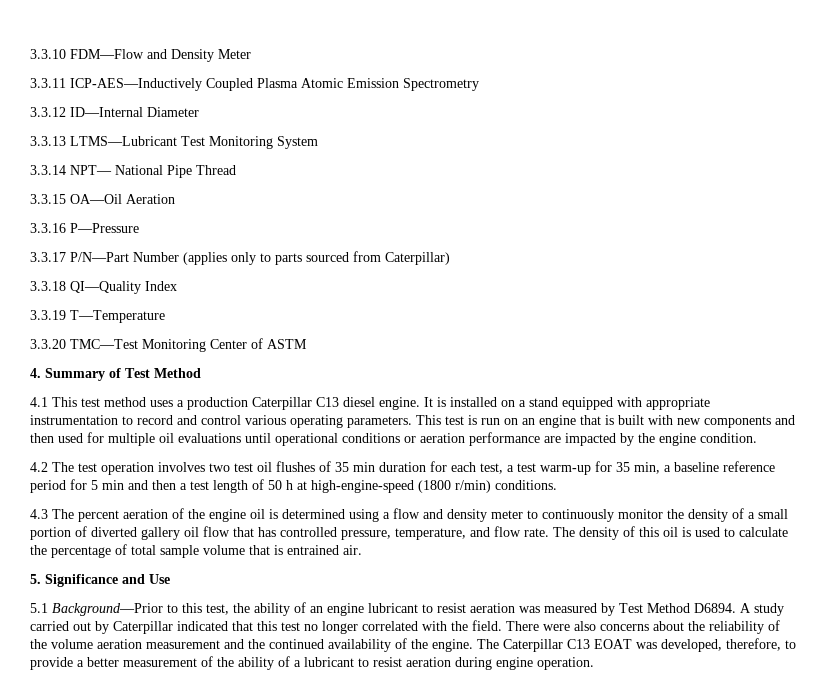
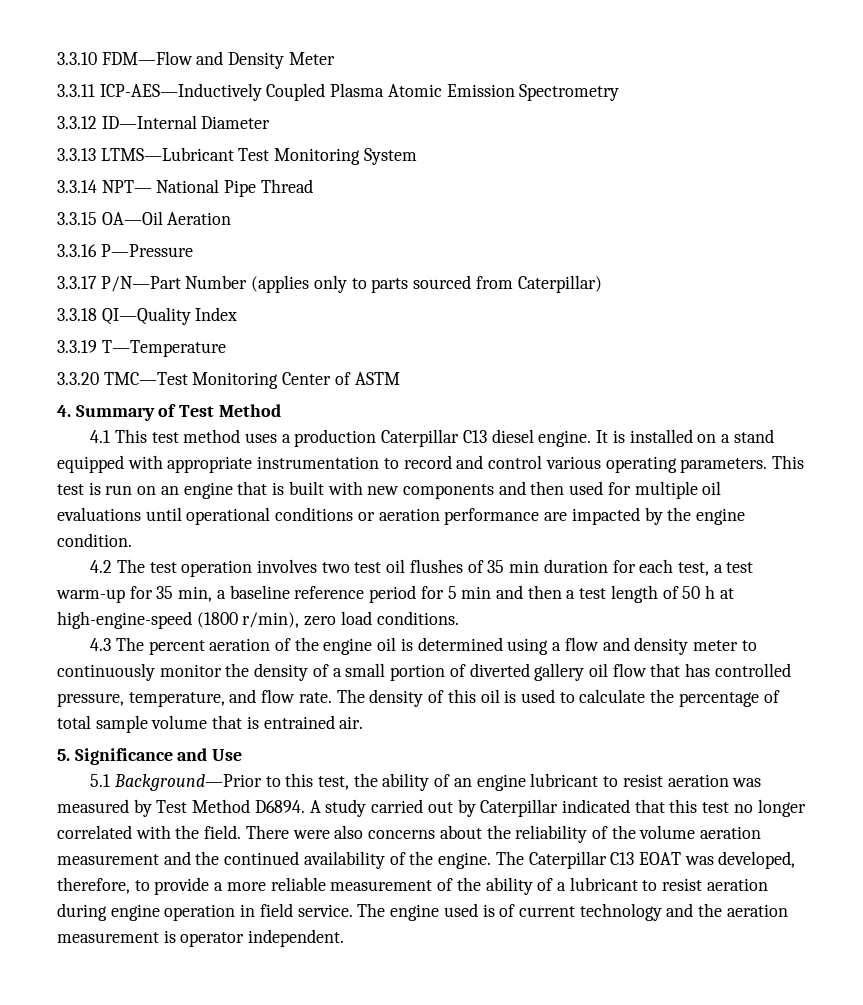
- 4.2 The test operation involves two test oil flushes of 35 min duration for each test, a test warm-up for 35 min, a baseline reference period for 5 min and then a test length of 50 h at high-engine-speed (1800 r/min) conditions.
+ 4.2 The test operation involves two test oil flushes of 35 min duration for each test, a test warm-up for 35 min, a baseline reference period for 5 min and then a test length of 50 h at high-engine-speed (1800 r/min), zero load conditions.
- The Caterpillar C13 EOAT was developed, therefore, to provide a better measurement of the ability of a lubricant to resist aeration during engine operation.
+ The Caterpillar C13 EOAT was developed, therefore, to provide a more reliable measurement of the ability of a lubricant to resist aeration during engine operation in field service. The engine used is of current technology and the aeration measurement is operator independent.

